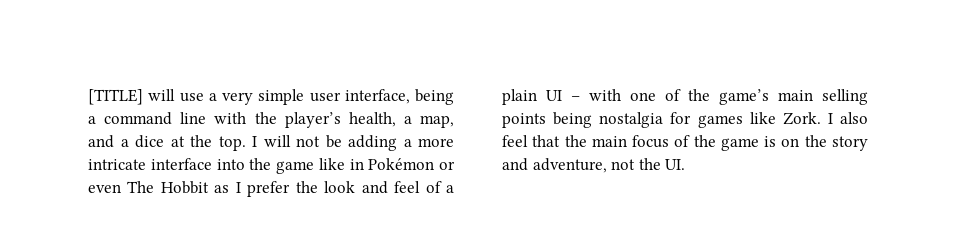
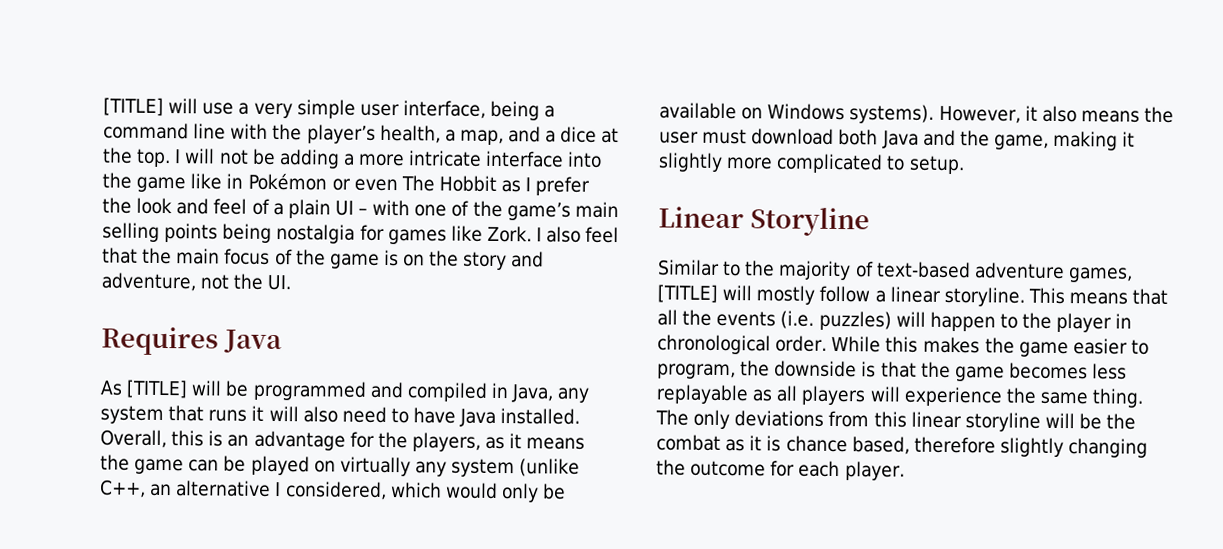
+ Requires Java
+ As [TITLE] will be programmed and compiled in Java, any system that runs it will also need to have Java installed. Overall, this is an advantage for the players, as it means the game can be played on virtually any system (unlike C++, an alternative I considered, which would only be available on Windows systems). However, it also means the user must download both Java and the game, making it slightly more complicated to setup.
+ Linear Storyline
+ Similar to the majority of text-based adventure games, [TITLE] will mostly follow a linear storyline. This means that all the events (i.e. puzzles) will happen to the player in chronological order. While this makes the game easier to program, the downside is that the game becomes less replayable as all players will experience the same thing. The only deviations from this linear storyline will be the combat as it is chance based, therefore slightly changing the outcome for each player.

